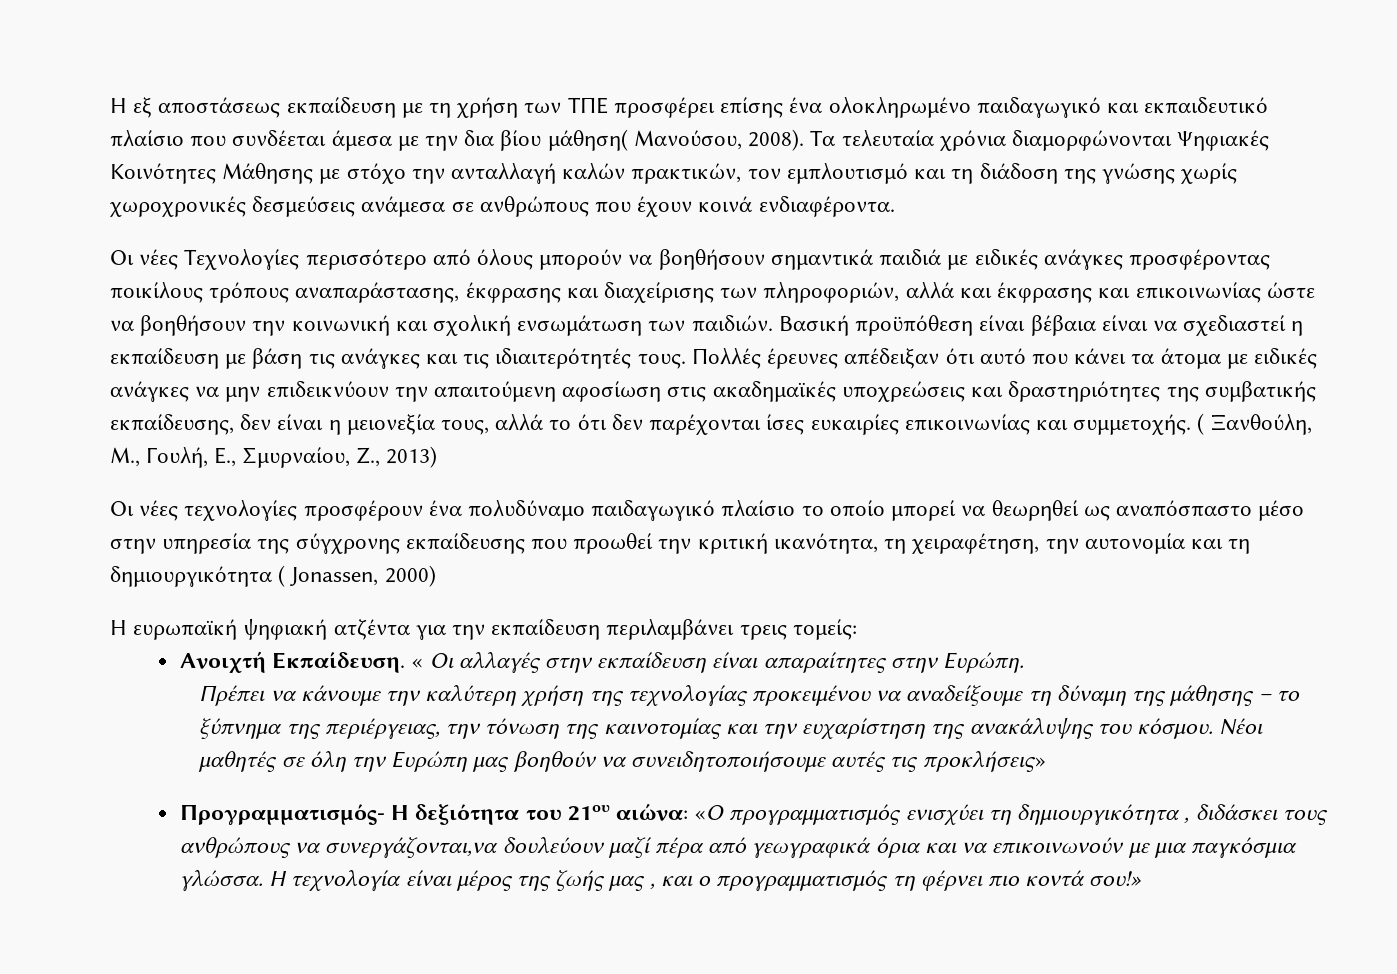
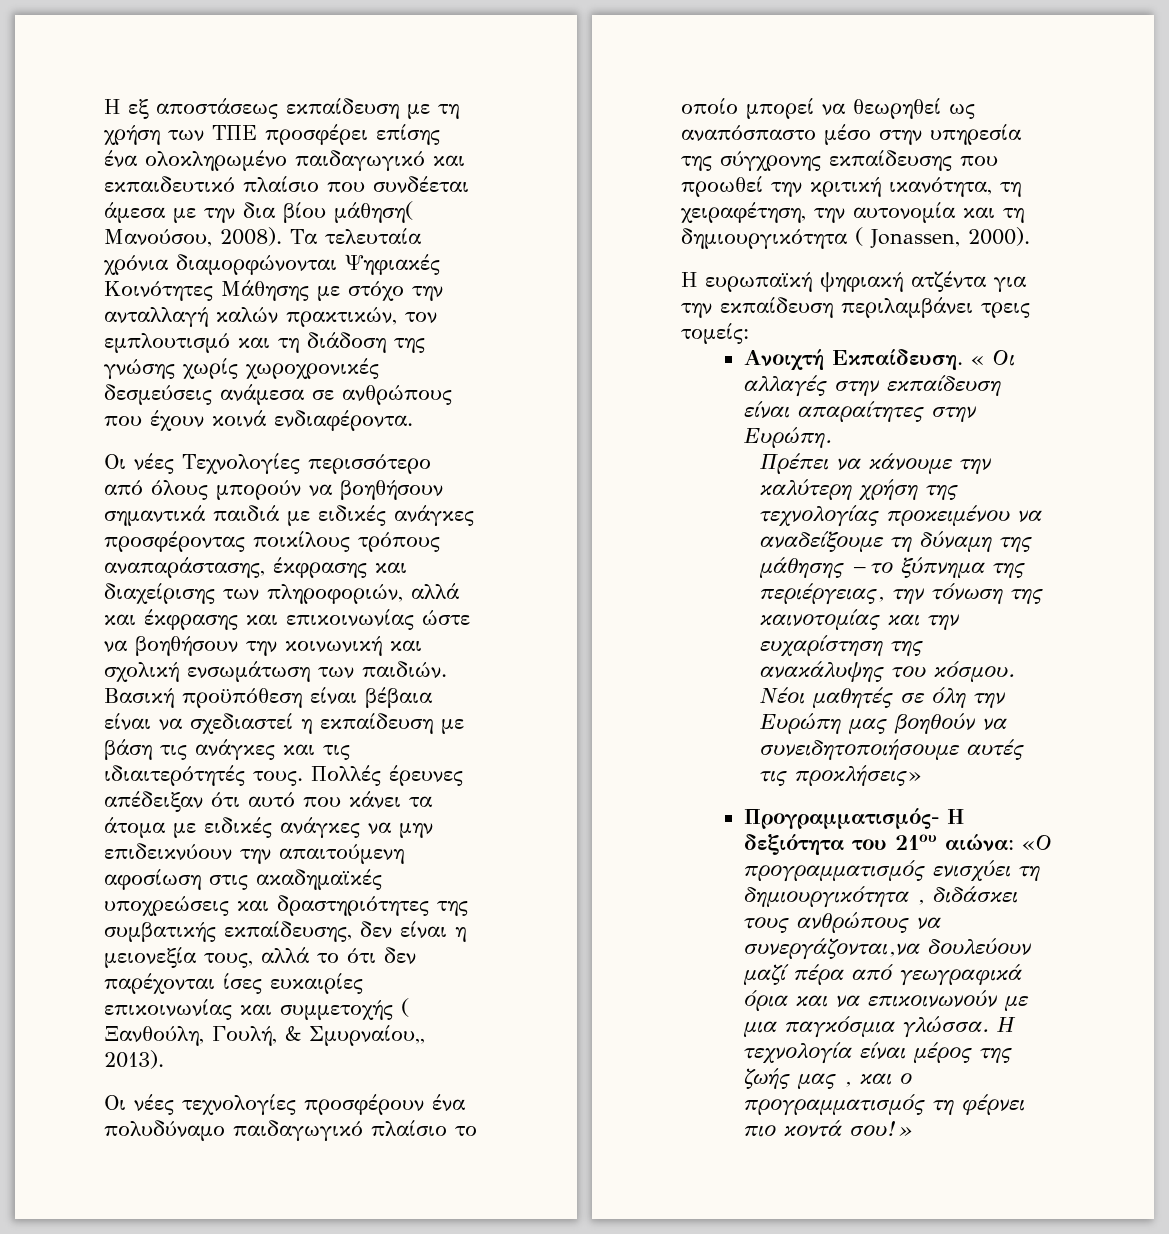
- Πολλές έρευνες απέδειξαν ότι αυτό που κάνει τα άτομα με ειδικές ανάγκες να μην επιδεικνύουν την απαιτούμενη αφοσίωση στις ακαδημαϊκές υποχρεώσεις και δραστηριότητες της συμβατικής εκπαίδευσης, δεν είναι η μειονεξία τους, αλλά το ότι δεν παρέχονται ίσες ευκαιρίες επικοινωνίας και συμμετοχής. ( Ξανθούλη, Μ., Γουλή, Ε., Σμυρναίου, Ζ., 2013)
+ Πολλές έρευνες απέδειξαν ότι αυτό που κάνει τα άτομα με ειδικές ανάγκες να μην επιδεικνύουν την απαιτούμενη αφοσίωση στις ακαδημαϊκές υποχρεώσεις και δραστηριότητες της συμβατικής εκπαίδευσης, δεν είναι η μειονεξία τους, αλλά το ότι δεν παρέχονται ίσες ευκαιρίες επικοινωνίας και συμμετοχής ( Ξανθούλη, Γουλή, & Σμυρναίου,, 2013).
- Οι νέες τεχνολογίες προσφέρουν ένα πολυδύναμο παιδαγωγικό πλαίσιο το οποίο μπορεί να θεωρηθεί ως αναπόσπαστο μέσο στην υπηρεσία της σύγχρονης εκπαίδευσης που προωθεί την κριτική ικανότητα, τη χειραφέτηση, την αυτονομία και τη δημιουργικότητα ( Jonassen, 2000)
+ Οι νέες τεχνολογίες προσφέρουν ένα πολυδύναμο παιδαγωγικό πλαίσιο το οποίο μπορεί να θεωρηθεί ως αναπόσπαστο μέσο στην υπηρεσία της σύγχρονης εκπαίδευσης που προωθεί την κριτική ικανότητα, τη χειραφέτηση, την αυτονομία και τη δημιουργικότητα ( Jonassen, 2000).

